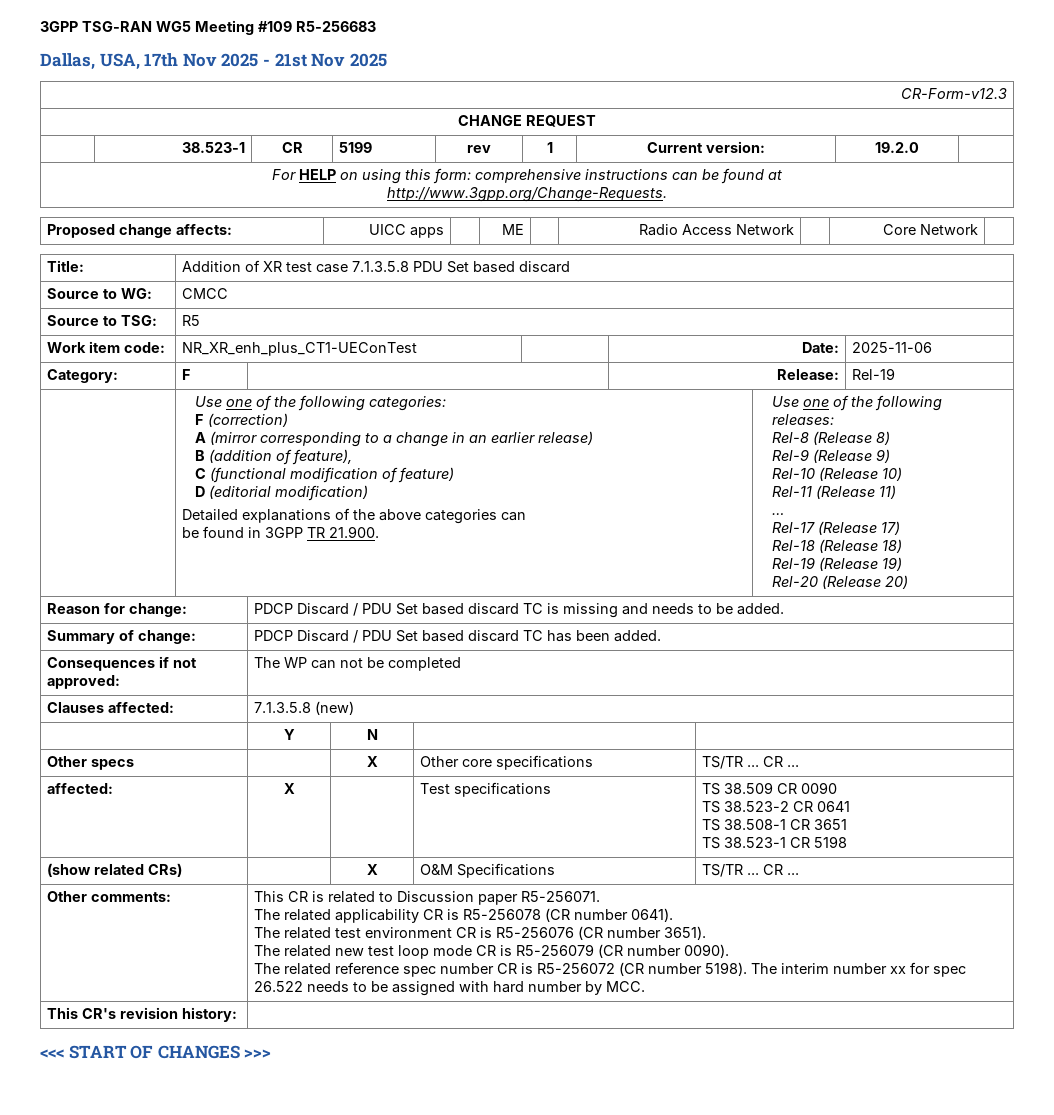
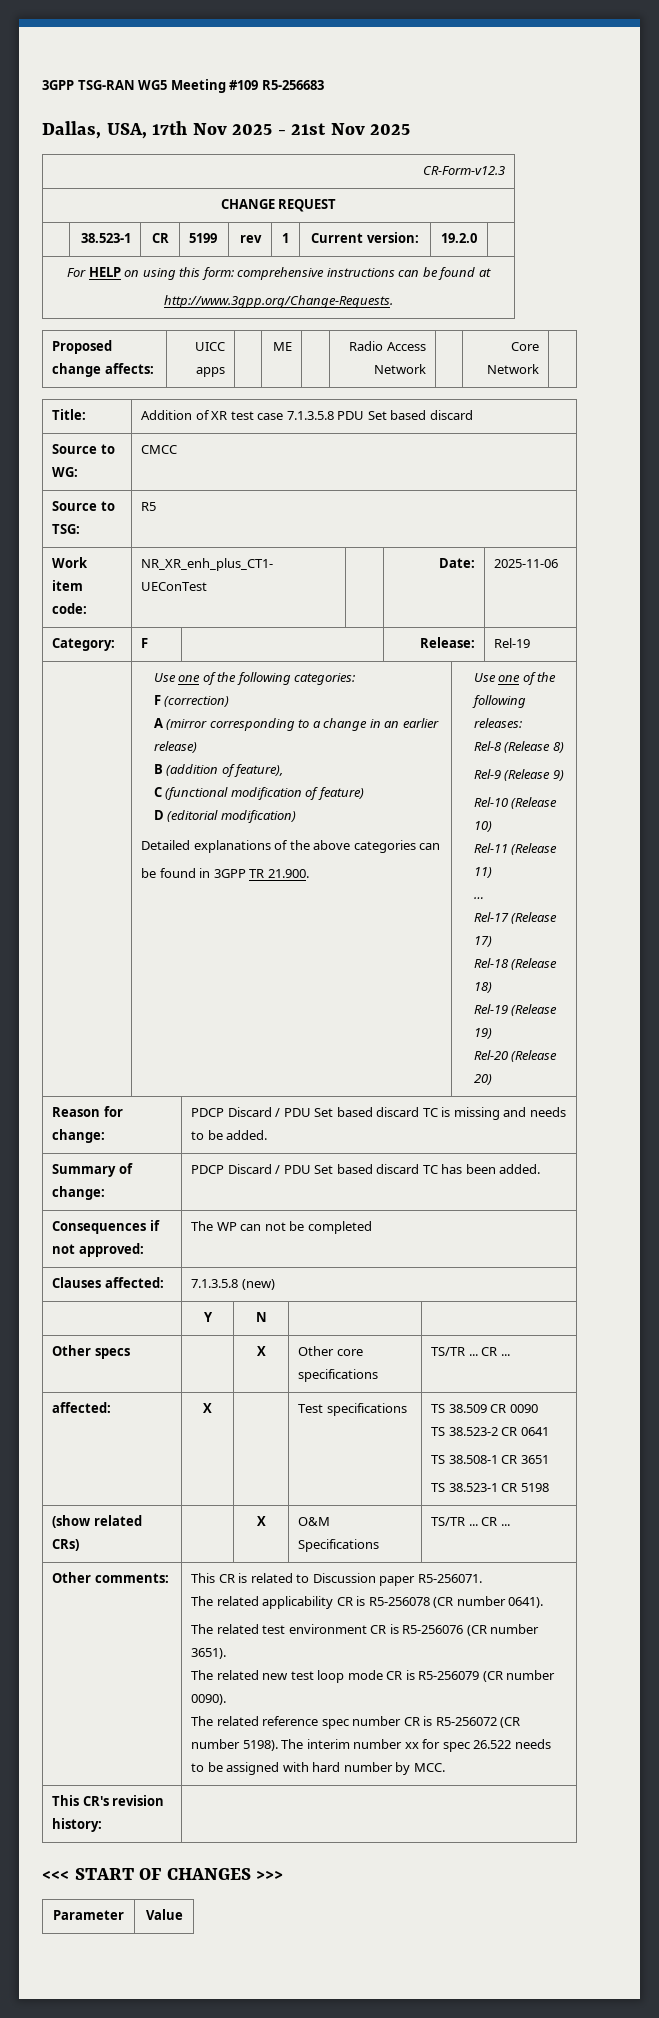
+ Parameter | Value

